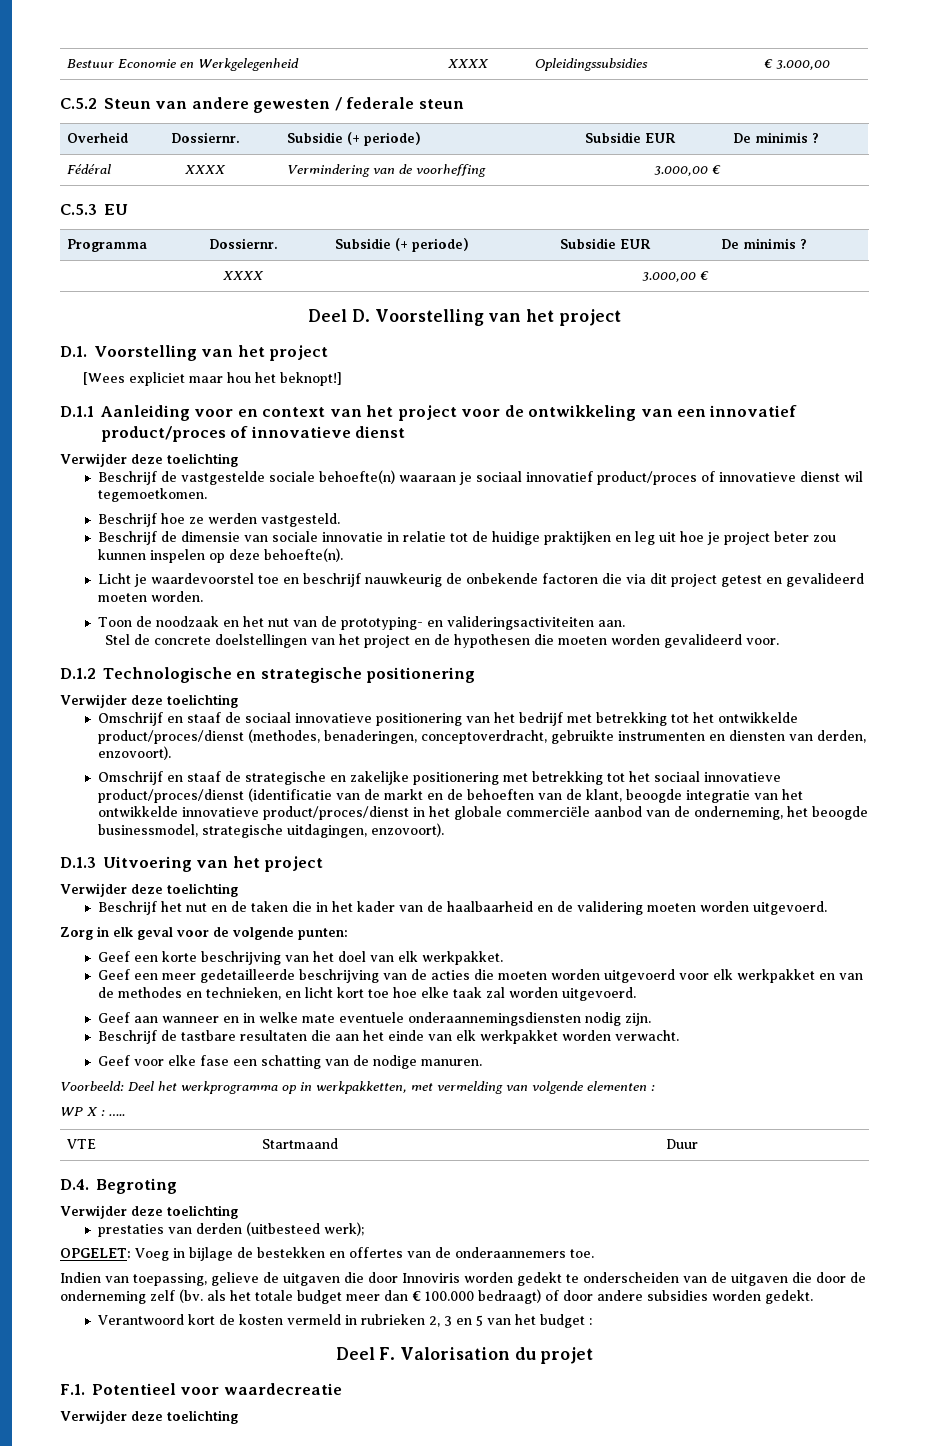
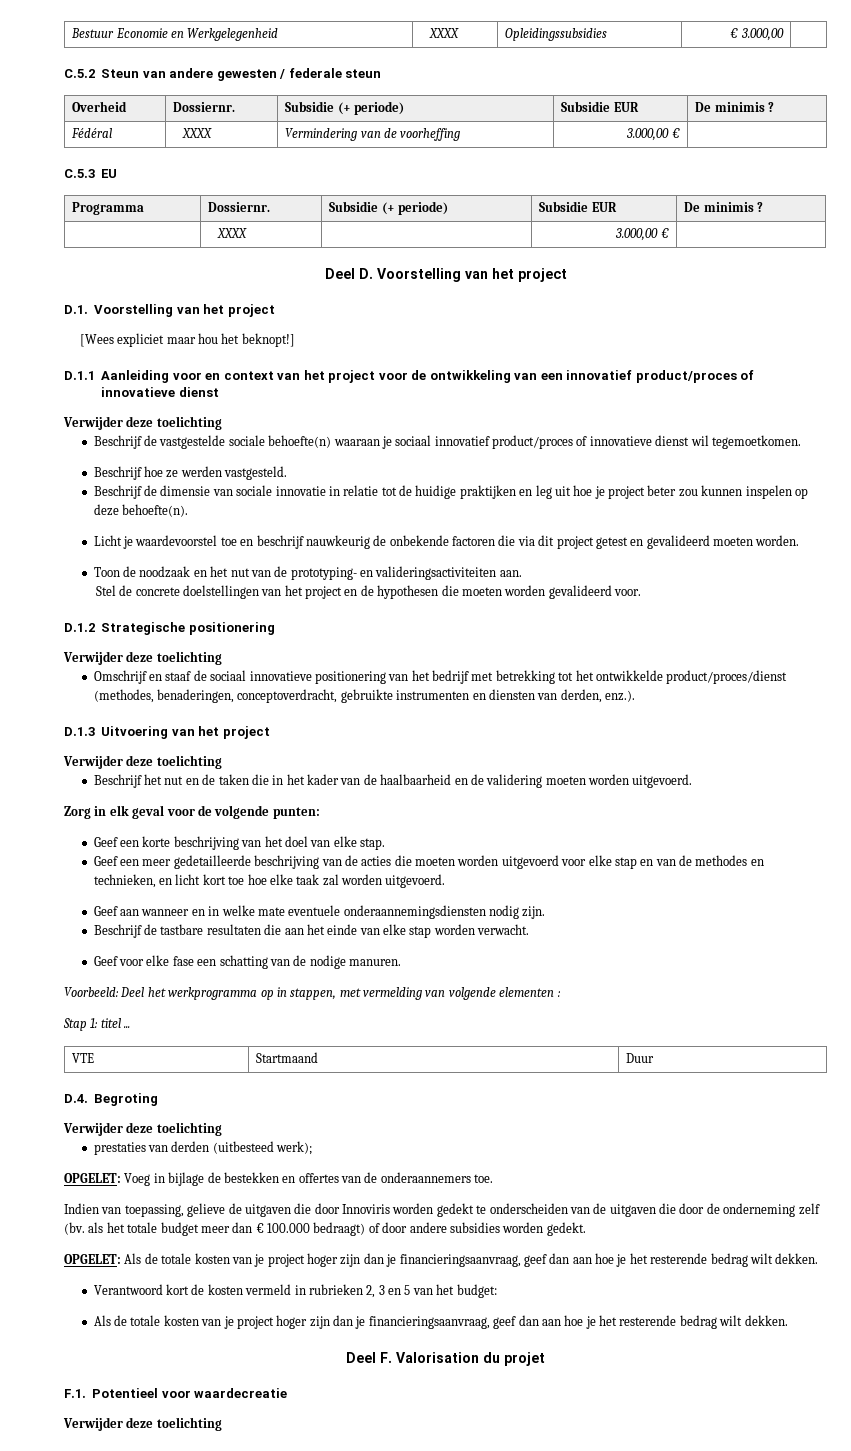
- D.1.2 Technologische en strategische positionering
+ D.1.2 Strategische positionering
- Omschrijf en staaf de sociaal innovatieve positionering van het bedrijf met betrekking tot het ontwikkelde product/proces/dienst (methodes, benaderingen, conceptoverdracht, gebruikte instrumenten en diensten van derden, enzovoort).
- Omschrijf en staaf de strategische en zakelijke positionering met betrekking tot het sociaal innovatieve product/proces/dienst (identificatie van de markt en de behoeften van de klant, beoogde integratie van het ontwikkelde innovatieve product/proces/dienst in het globale commerciële aanbod van de onderneming, het beoogde businessmodel, strategische uitdagingen, enzovoort).
+ Omschrijf en staaf de sociaal innovatieve positionering van het bedrijf met betrekking tot het ontwikkelde product/proces/dienst (methodes, benaderingen, conceptoverdracht, gebruikte instrumenten en diensten van derden, enz.).
- Geef een korte beschrijving van het doel van elk werkpakket.
+ Geef een korte beschrijving van het doel van elke stap.
- Geef een meer gedetailleerde beschrijving van de acties die moeten worden uitgevoerd voor elk werkpakket en van de methodes en technieken, en licht kort toe hoe elke taak zal worden uitgevoerd.
+ Geef een meer gedetailleerde beschrijving van de acties die moeten worden uitgevoerd voor elke stap en van de methodes en technieken, en licht kort toe hoe elke taak zal worden uitgevoerd.
- Beschrijf de tastbare resultaten die aan het einde van elk werkpakket worden verwacht.
+ Beschrijf de tastbare resultaten die aan het einde van elke stap worden verwacht.
- Voorbeeld: Deel het werkprogramma op in werkpakketten, met vermelding van volgende elementen :
+ Voorbeeld: Deel het werkprogramma op in stappen, met vermelding van volgende elementen :
- WP X : …..
+ Stap 1: titel ...
+ OPGELET: Als de totale kosten van je project hoger zijn dan je financieringsaanvraag, geef dan aan hoe je het resterende bedrag wilt dekken.
- Verantwoord kort de kosten vermeld in rubrieken 2, 3 en 5 van het budget :
+ Verantwoord kort de kosten vermeld in rubrieken 2, 3 en 5 van het budget:
+ Als de totale kosten van je project hoger zijn dan je financieringsaanvraag, geef dan aan hoe je het resterende bedrag wilt dekken.

